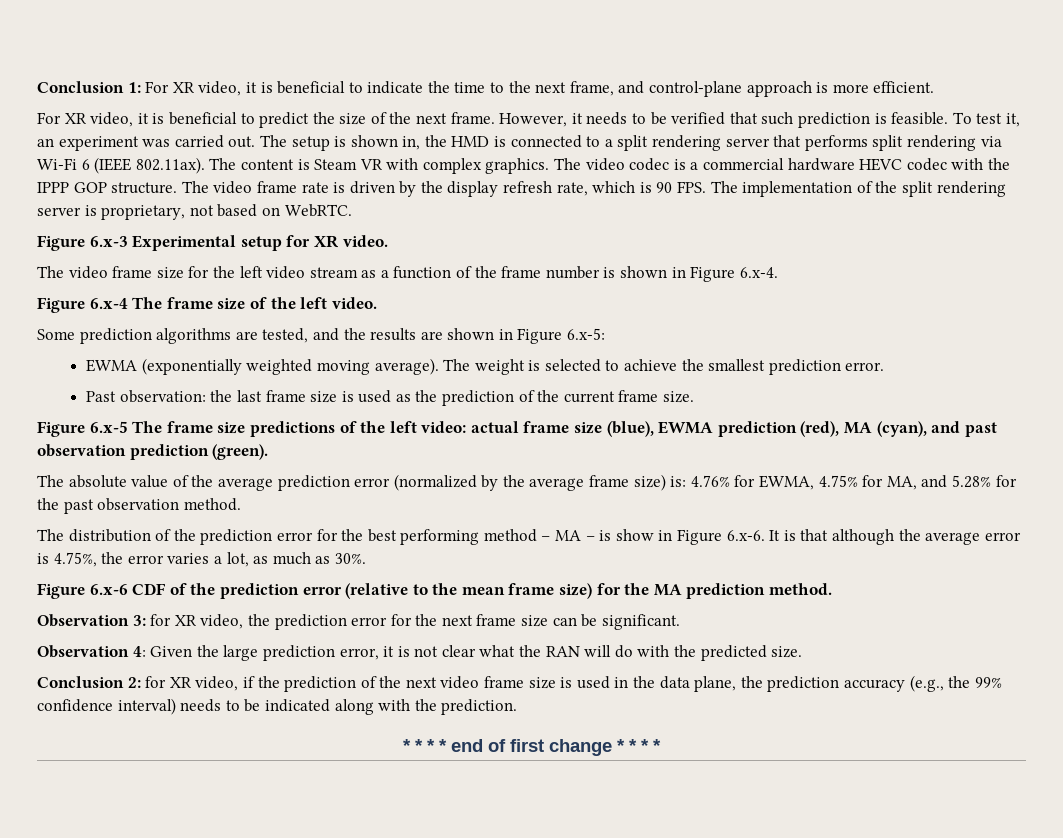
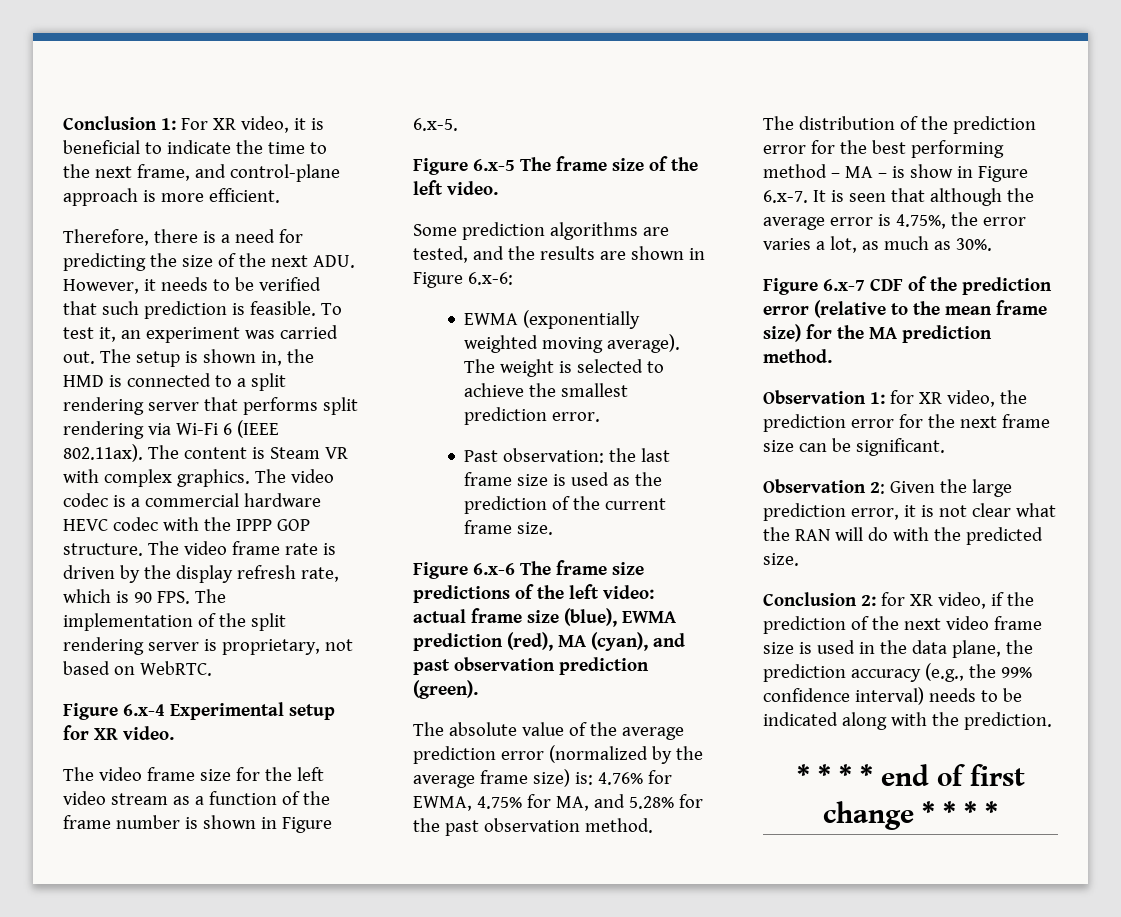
- For XR video, it is beneficial to predict the size of the next frame. However, it needs to be verified that such prediction is feasible.
+ Therefore, there is a need for predicting the size of the next ADU. However, it needs to be verified that such prediction is feasible.
- Figure 6.x-3 Experimental setup for XR video.
+ Figure 6.x-4 Experimental setup for XR video.
- The video frame size for the left video stream as a function of the frame number is shown in Figure 6.x-4.
- Figure 6.x-4 The frame size of the left video.
+ The video frame size for the left video stream as a function of the frame number is shown in Figure 6.x-5.
+ Figure 6.x-5 The frame size of the left video.
- Some prediction algorithms are tested, and the results are shown in Figure 6.x-5:
+ Some prediction algorithms are tested, and the results are shown in Figure 6.x-6:
- Figure 6.x-5 The frame size predictions of the left video: actual frame size (blue), EWMA prediction (red), MA (cyan), and past observation prediction (green).
+ Figure 6.x-6 The frame size predictions of the left video: actual frame size (blue), EWMA prediction (red), MA (cyan), and past observation prediction (green).
- The distribution of the prediction error for the best performing method – MA – is show in Figure 6.x-6. It is that although the average error is 4.75%, the error varies a lot, as much as 30%.
+ The distribution of the prediction error for the best performing method – MA – is show in Figure 6.x-7. It is seen that although the average error is 4.75%, the error varies a lot, as much as 30%.
- Figure 6.x-6 CDF of the prediction error (relative to the mean frame size) for the MA prediction method.
+ Figure 6.x-7 CDF of the prediction error (relative to the mean frame size) for the MA prediction method.
- Observation 3: for XR video, the prediction error for the next frame size can be significant.
+ Observation 1: for XR video, the prediction error for the next frame size can be significant.
- Observation 4: Given the large prediction error, it is not clear what the RAN will do with the predicted size.
+ Observation 2: Given the large prediction error, it is not clear what the RAN will do with the predicted size.

